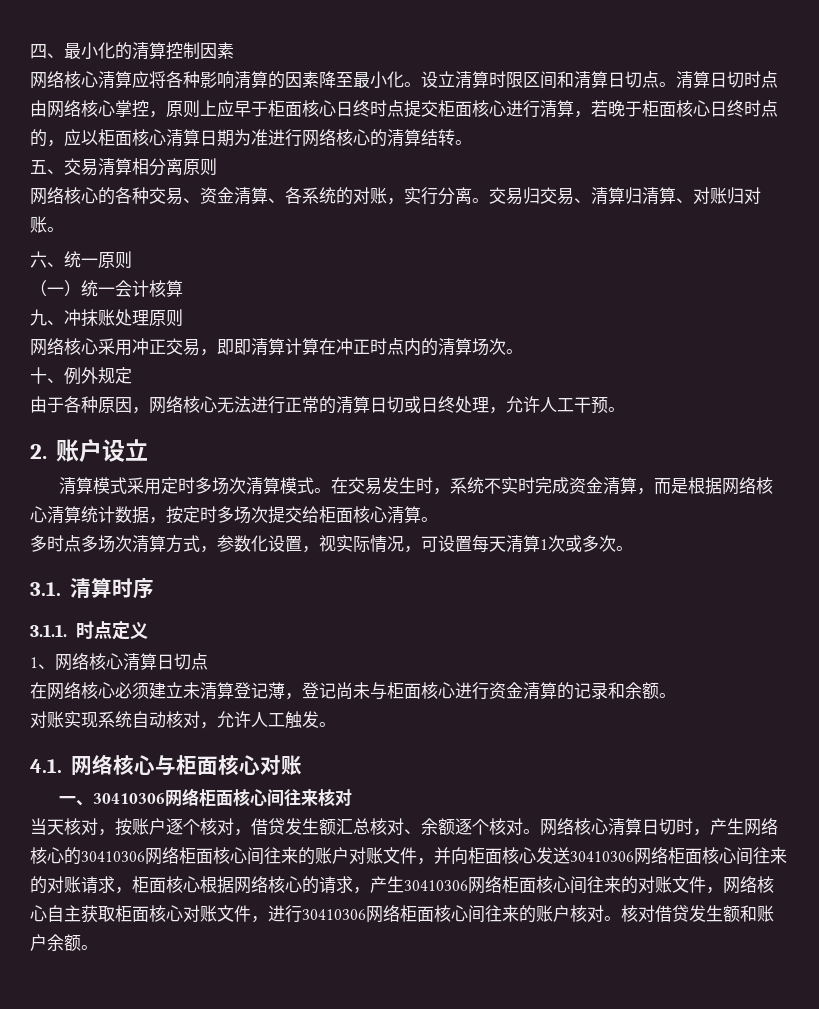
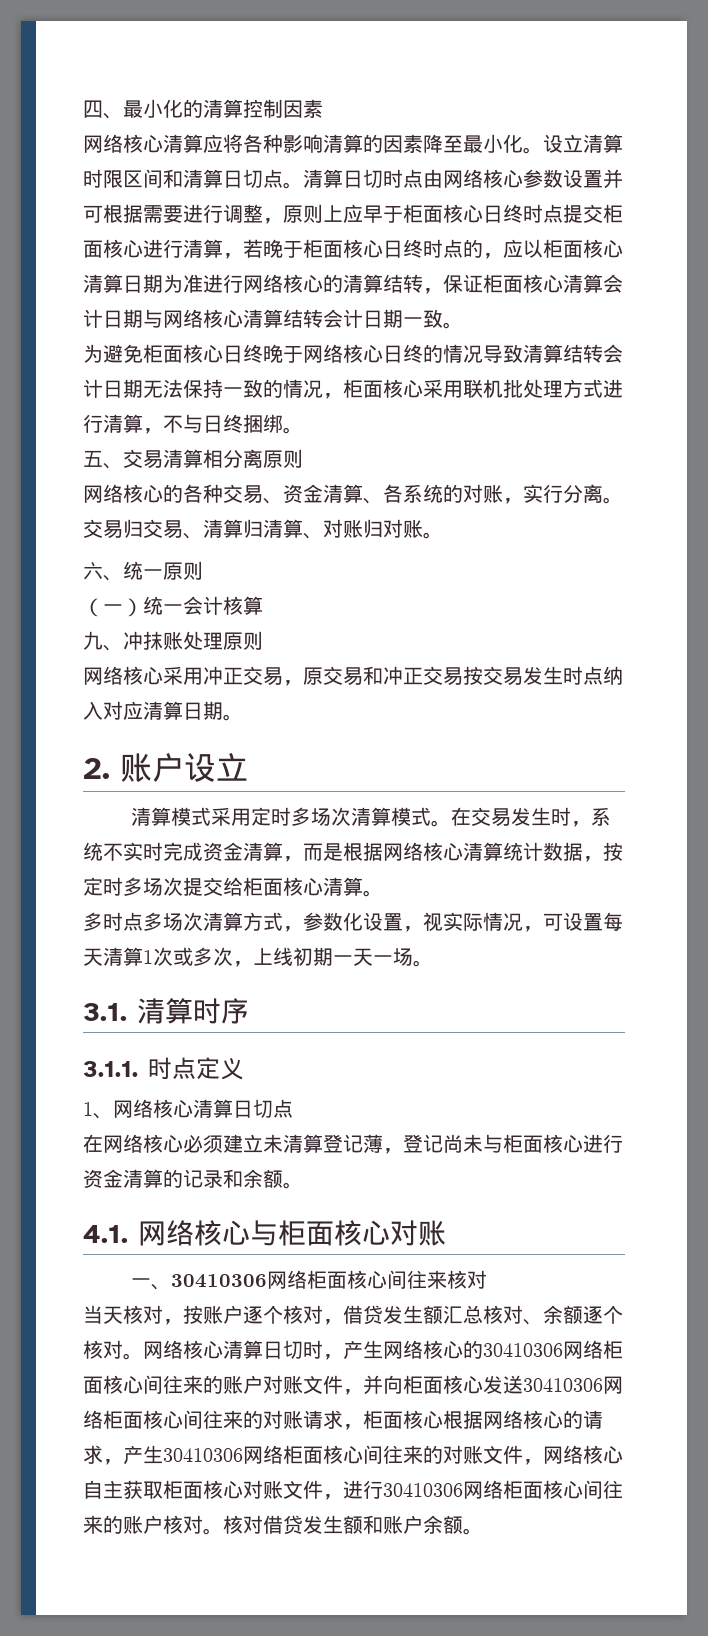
- 清算日切时点由网络核心掌控，原则上应早于柜面核心日终时点提交柜面核心进行清算，若晚于柜面核心日终时点的，应以柜面核心清算日期为准进行网络核心的清算结转。
+ 清算日切时点由网络核心参数设置并可根据需要进行调整，原则上应早于柜面核心日终时点提交柜面核心进行清算，若晚于柜面核心日终时点的，应以柜面核心清算日期为准进行网络核心的清算结转，保证柜面核心清算会计日期与网络核心清算结转会计日期一致。
+ 为避免柜面核心日终晚于网络核心日终的情况导致清算结转会计日期无法保持一致的情况，柜面核心采用联机批处理方式进行清算，不与日终捆绑。
- 网络核心采用冲正交易，即即清算计算在冲正时点内的清算场次。
- 十、例外规定
- 由于各种原因，网络核心无法进行正常的清算日切或日终处理，允许人工干预。
+ 网络核心采用冲正交易，原交易和冲正交易按交易发生时点纳入对应清算日期。
- 多时点多场次清算方式，参数化设置，视实际情况，可设置每天清算1次或多次。
+ 多时点多场次清算方式，参数化设置，视实际情况，可设置每天清算1次或多次，上线初期一天一场。
- 对账实现系统自动核对，允许人工触发。

